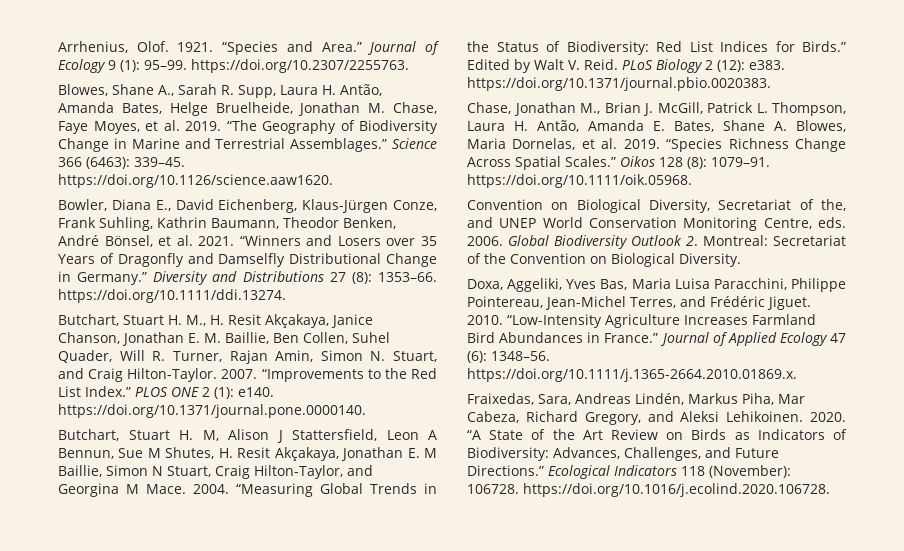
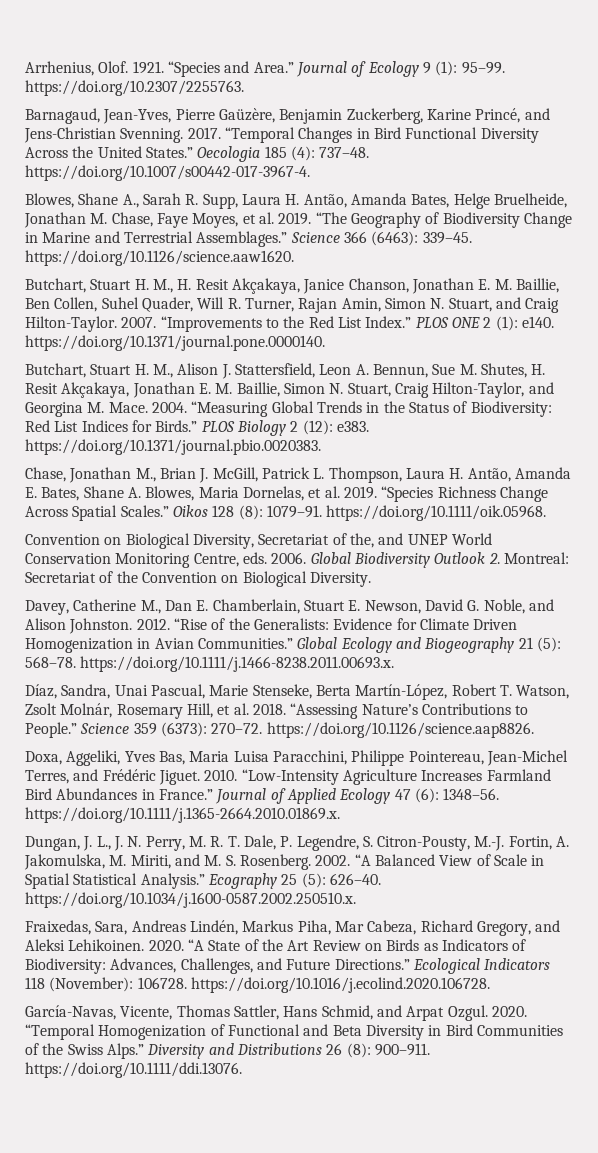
+ Barnagaud, Jean-Yves, Pierre Gaüzère, Benjamin Zuckerberg, Karine Princé, and Jens-Christian Svenning. 2017. “Temporal Changes in Bird Functional Diversity Across the United States.” Oecologia 185 (4): 737–48. https://doi.org/10.1007/s00442-017-3967-4.
- Bowler, Diana E., David Eichenberg, Klaus-Jürgen Conze, Frank Suhling, Kathrin Baumann, Theodor Benken, André Bönsel, et al. 2021. “Winners and Losers over 35 Years of Dragonfly and Damselfly Distributional Change in Germany.” Diversity and Distributions 27 (8): 1353–66. https://doi.org/10.1111/ddi.13274.
- Butchart, Stuart H. M, Alison J Stattersfield, Leon A Bennun, Sue M Shutes, H. Resit Akçakaya, Jonathan E. M Baillie, Simon N Stuart, Craig Hilton-Taylor, and Georgina M Mace.
+ Butchart, Stuart H. M., Alison J. Stattersfield, Leon A. Bennun, Sue M. Shutes, H. Resit Akçakaya, Jonathan E. M. Baillie, Simon N. Stuart, Craig Hilton-Taylor, and Georgina M. Mace.
- Edited by Walt V. Reid. PLoS Biology 2 (12): e383. https://doi.org/10.1371/journal.pbio.0020383.
+ PLOS Biology 2 (12): e383. https://doi.org/10.1371/journal.pbio.0020383.
+ Davey, Catherine M., Dan E. Chamberlain, Stuart E. Newson, David G. Noble, and Alison Johnston. 2012. “Rise of the Generalists: Evidence for Climate Driven Homogenization in Avian Communities.” Global Ecology and Biogeography 21 (5): 568–78. https://doi.org/10.1111/j.1466-8238.2011.00693.x.
+ Díaz, Sandra, Unai Pascual, Marie Stenseke, Berta Martín-López, Robert T. Watson, Zsolt Molnár, Rosemary Hill, et al. 2018. “Assessing Nature’s Contributions to People.” Science 359 (6373): 270–72. https://doi.org/10.1126/science.aap8826.
+ Dungan, J. L., J. N. Perry, M. R. T. Dale, P. Legendre, S. Citron-Pousty, M.-J. Fortin, A. Jakomulska, M. Miriti, and M. S. Rosenberg. 2002. “A Balanced View of Scale in Spatial Statistical Analysis.” Ecography 25 (5): 626–40. https://doi.org/10.1034/j.1600-0587.2002.250510.x.
+ García-Navas, Vicente, Thomas Sattler, Hans Schmid, and Arpat Ozgul. 2020. “Temporal Homogenization of Functional and Beta Diversity in Bird Communities of the Swiss Alps.” Diversity and Distributions 26 (8): 900–911. https://doi.org/10.1111/ddi.13076.

